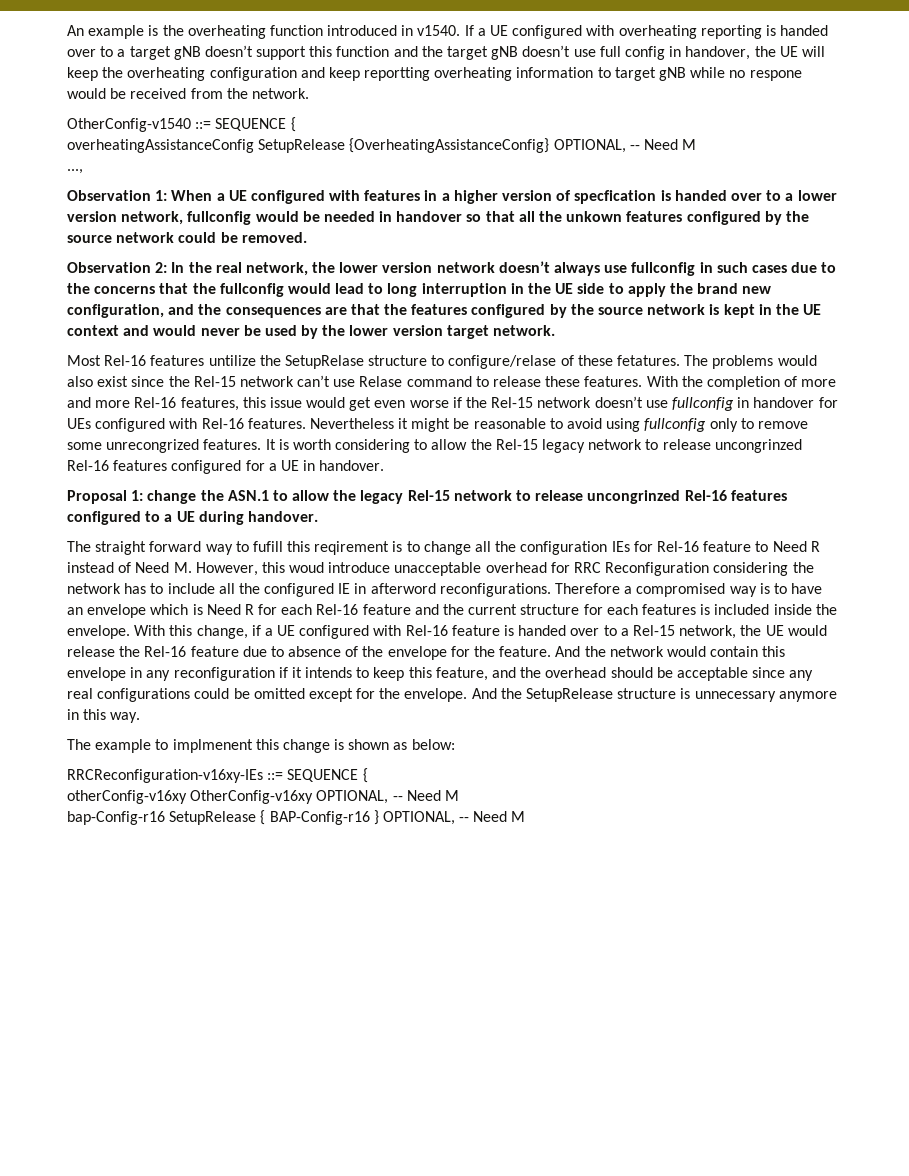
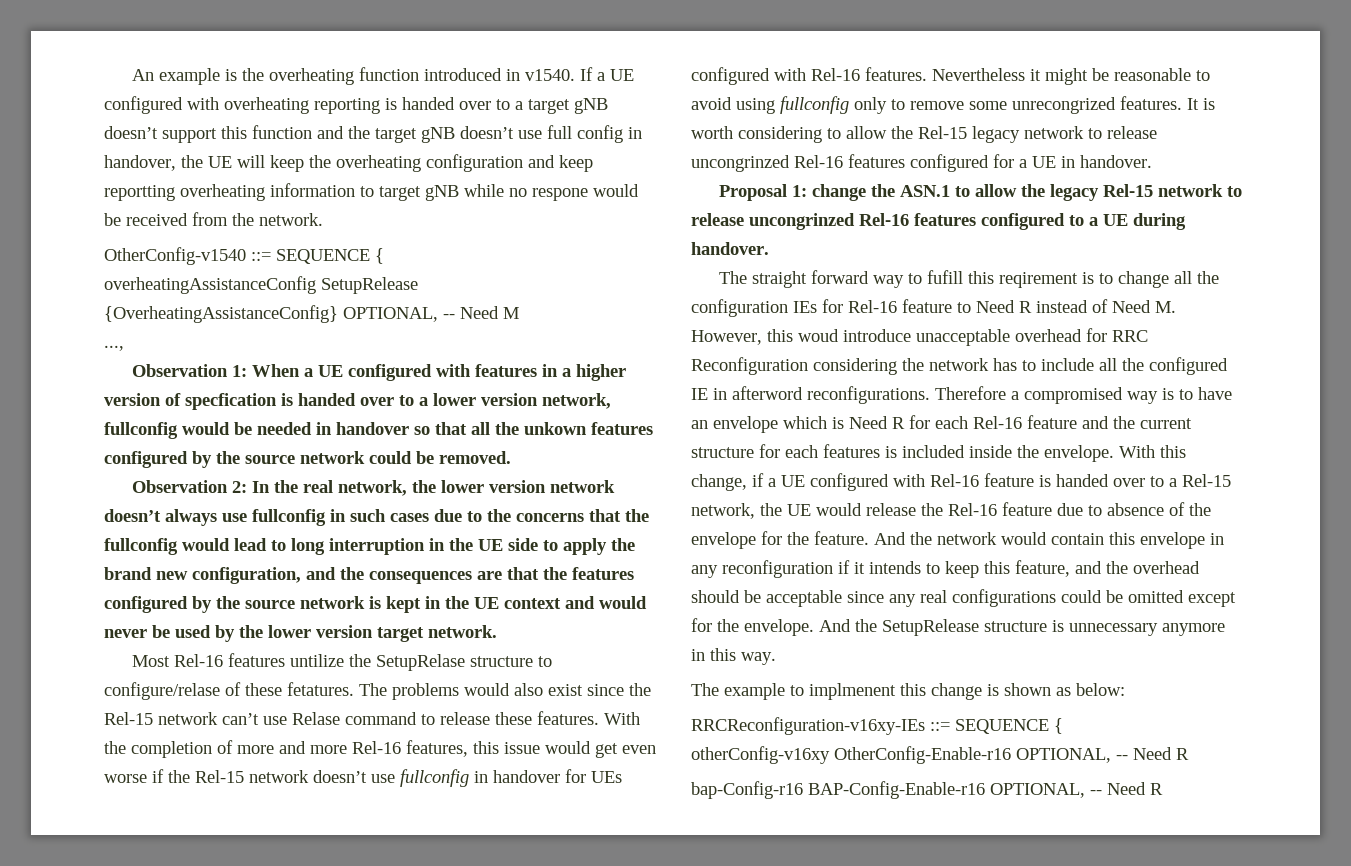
- otherConfig-v16xy OtherConfig-v16xy OPTIONAL, -- Need M
+ otherConfig-v16xy OtherConfig-Enable-r16 OPTIONAL, -- Need R
- bap-Config-r16 SetupRelease { BAP-Config-r16 } OPTIONAL, -- Need M
+ bap-Config-r16 BAP-Config-Enable-r16 OPTIONAL, -- Need R

